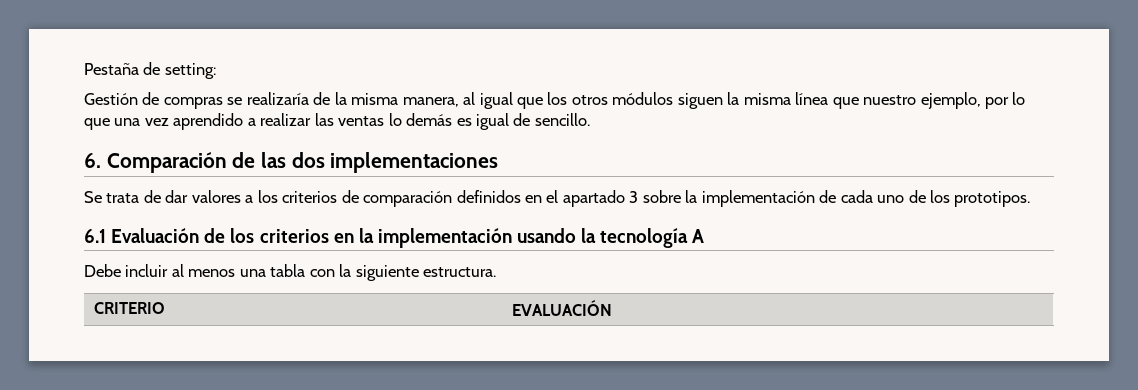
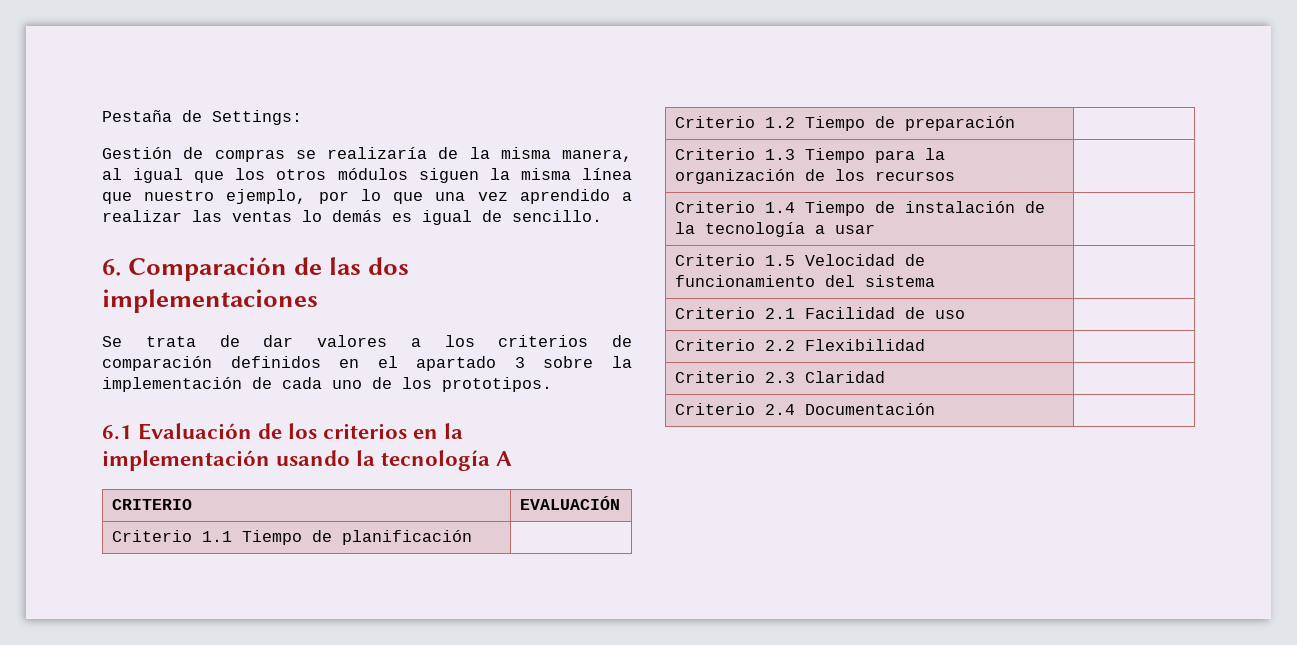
- Pestaña de setting:
+ Pestaña de Settings:
- Debe incluir al menos una tabla con la siguiente estructura.
  CRITERIO | EVALUACIÓN
+ Criterio 1.1 Tiempo de planificación |
+ Criterio 1.2 Tiempo de preparación |
+ Criterio 1.3 Tiempo para la organización de los recursos |
+ Criterio 1.4 Tiempo de instalación de la tecnología a usar |
+ Criterio 1.5 Velocidad de funcionamiento del sistema |
+ Criterio 2.1 Facilidad de uso |
+ Criterio 2.2 Flexibilidad |
+ Criterio 2.3 Claridad |
+ Criterio 2.4 Documentación |

